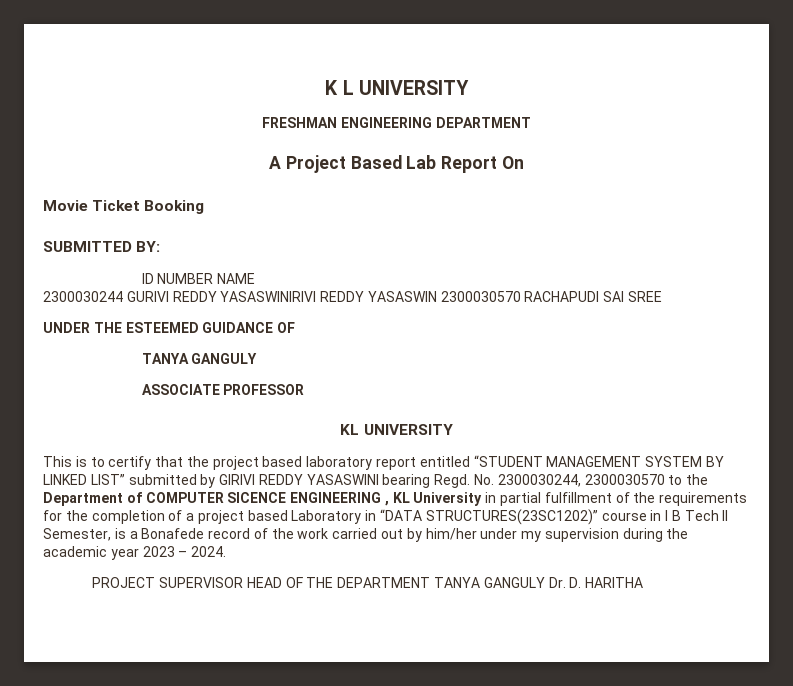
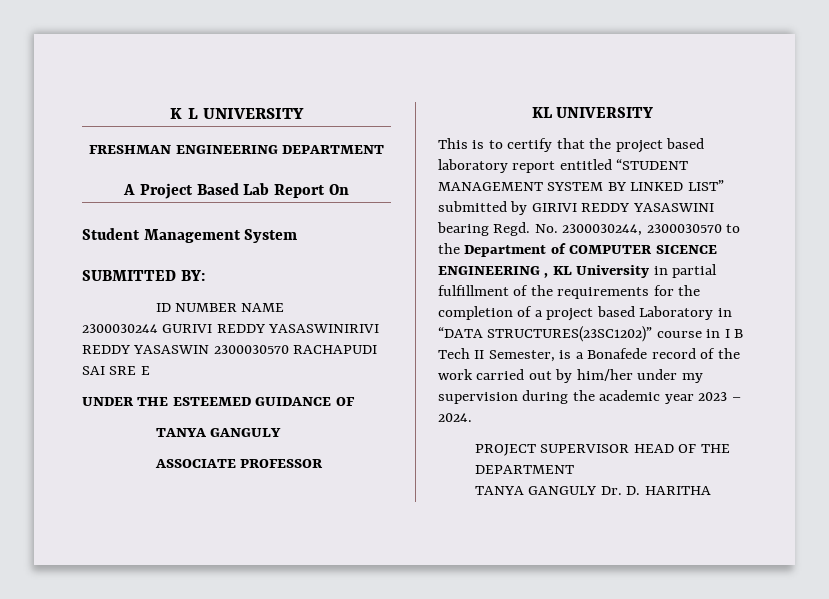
- Movie Ticket Booking
+ Student Management System
- 2300030244 GURIVI REDDY YASASWINIRIVI REDDY YASASWIN 2300030570 RACHAPUDI SAI SREE
+ 2300030244 GURIVI REDDY YASASWINIRIVI REDDY YASASWIN 2300030570 RACHAPUDI SAI SRE E
- PROJECT SUPERVISOR HEAD OF THE DEPARTMENT TANYA GANGULY Dr. D. HARITHA
+ PROJECT SUPERVISOR HEAD OF THE DEPARTMENT
+ TANYA GANGULY Dr. D. HARITHA

